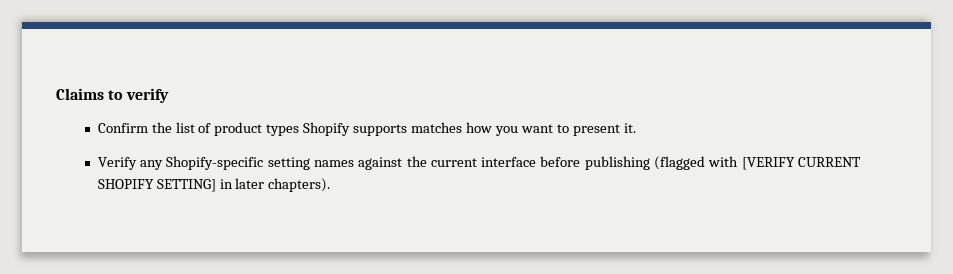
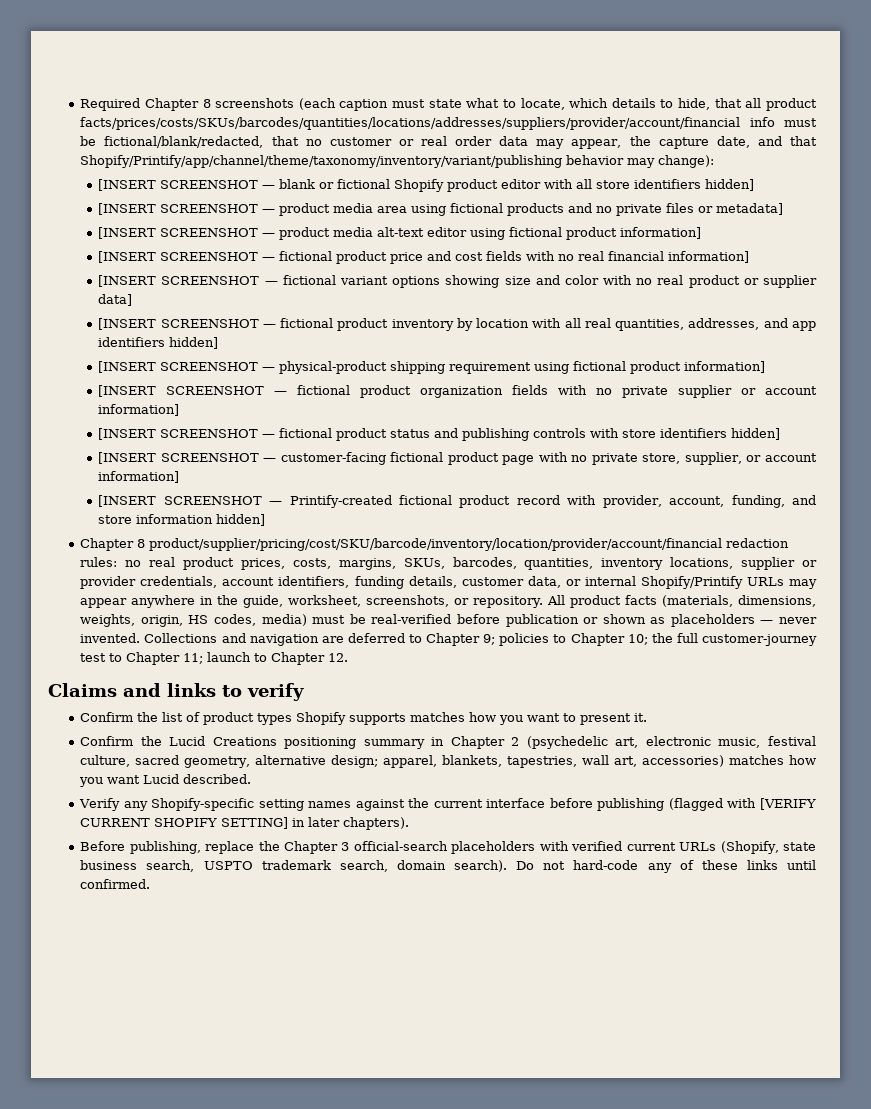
- Claims to verify
+ Required Chapter 8 screenshots (each caption must state what to locate, which details to hide, that all product facts/prices/costs/SKUs/barcodes/quantities/locations/addresses/suppliers/provider/account/financial info must be fictional/blank/redacted, that no customer or real order data may appear, the capture date, and that Shopify/Printify/app/channel/theme/taxonomy/inventory/variant/publishing behavior may change):
+ [INSERT SCREENSHOT — blank or fictional Shopify product editor with all store identifiers hidden]
+ [INSERT SCREENSHOT — product media area using fictional products and no private files or metadata]
+ [INSERT SCREENSHOT — product media alt-text editor using fictional product information]
+ [INSERT SCREENSHOT — fictional product price and cost fields with no real financial information]
+ [INSERT SCREENSHOT — fictional variant options showing size and color with no real product or supplier data]
+ [INSERT SCREENSHOT — fictional product inventory by location with all real quantities, addresses, and app identifiers hidden]
+ [INSERT SCREENSHOT — physical-product shipping requirement using fictional product information]
+ [INSERT SCREENSHOT — fictional product organization fields with no private supplier or account information]
+ [INSERT SCREENSHOT — fictional product status and publishing controls with store identifiers hidden]
+ [INSERT SCREENSHOT — customer-facing fictional product page with no private store, supplier, or account information]
+ [INSERT SCREENSHOT — Printify-created fictional product record with provider, account, funding, and store information hidden]
+ Chapter 8 product/supplier/pricing/cost/SKU/barcode/inventory/location/provider/account/financial redaction rules: no real product prices, costs, margins, SKUs, barcodes, quantities, inventory locations, supplier or provider credentials, account identifiers, funding details, customer data, or internal Shopify/Printify URLs may appear anywhere in the guide, worksheet, screenshots, or repository. All product facts (materials, dimensions, weights, origin, HS codes, media) must be real-verified before publication or shown as placeholders — never invented. Collections and navigation are deferred to Chapter 9; policies to Chapter 10; the full customer-journey test to Chapter 11; launch to Chapter 12.
+ Claims and links to verify
+ Confirm the Lucid Creations positioning summary in Chapter 2 (psychedelic art, electronic music, festival culture, sacred geometry, alternative design; apparel, blankets, tapestries, wall art, accessories) matches how you want Lucid described.
+ Before publishing, replace the Chapter 3 official-search placeholders with verified current URLs (Shopify, state business search, USPTO trademark search, domain search). Do not hard-code any of these links until confirmed.

